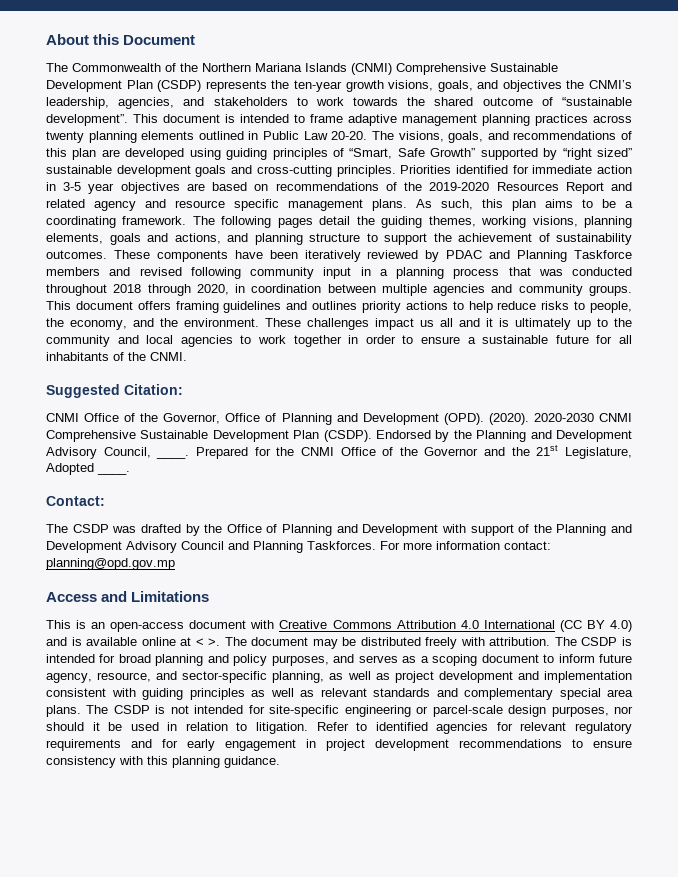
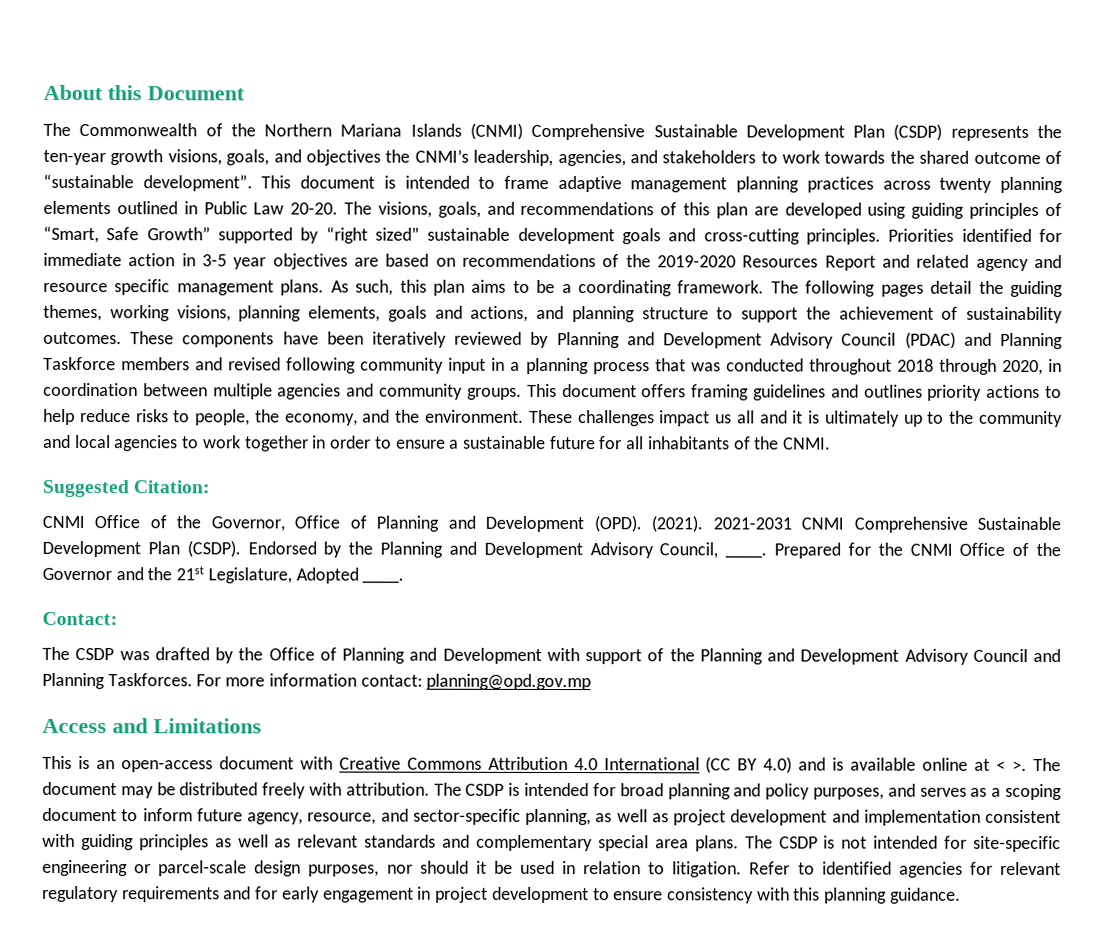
- These components have been iteratively reviewed by PDAC and Planning Taskforce members and revised following community input in a planning process that was conducted throughout 2018 through 2020, in coordination between multiple agencies and community groups.
+ These components have been iteratively reviewed by Planning and Development Advisory Council (PDAC) and Planning Taskforce members and revised following community input in a planning process that was conducted throughout 2018 through 2020, in coordination between multiple agencies and community groups.
- (2020). 2020-2030 CNMI Comprehensive Sustainable Development Plan (CSDP).
+ (2021). 2021-2031 CNMI Comprehensive Sustainable Development Plan (CSDP).
- Refer to identified agencies for relevant regulatory requirements and for early engagement in project development recommendations to ensure consistency with this planning guidance.
+ Refer to identified agencies for relevant regulatory requirements and for early engagement in project development to ensure consistency with this planning guidance.

